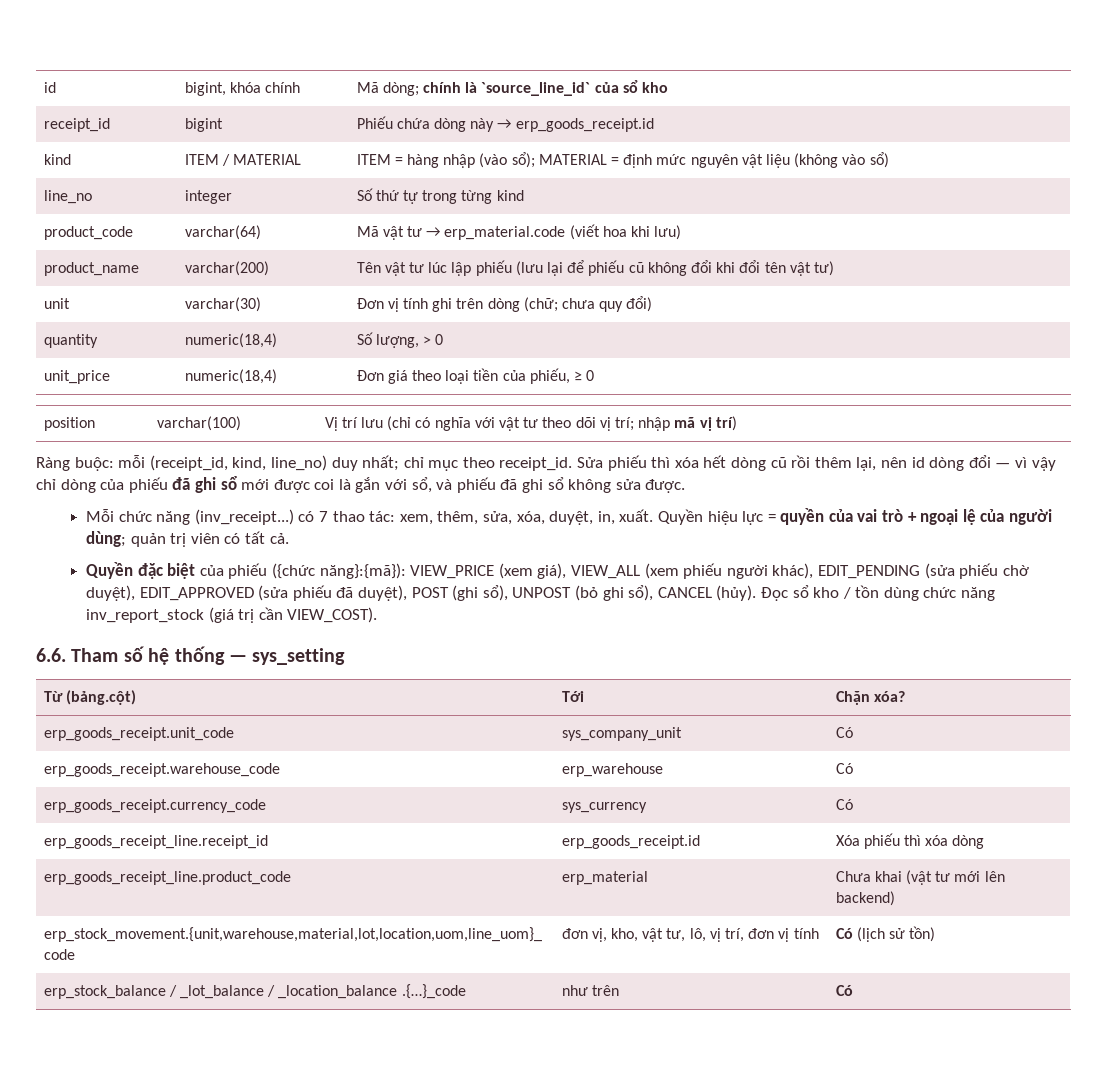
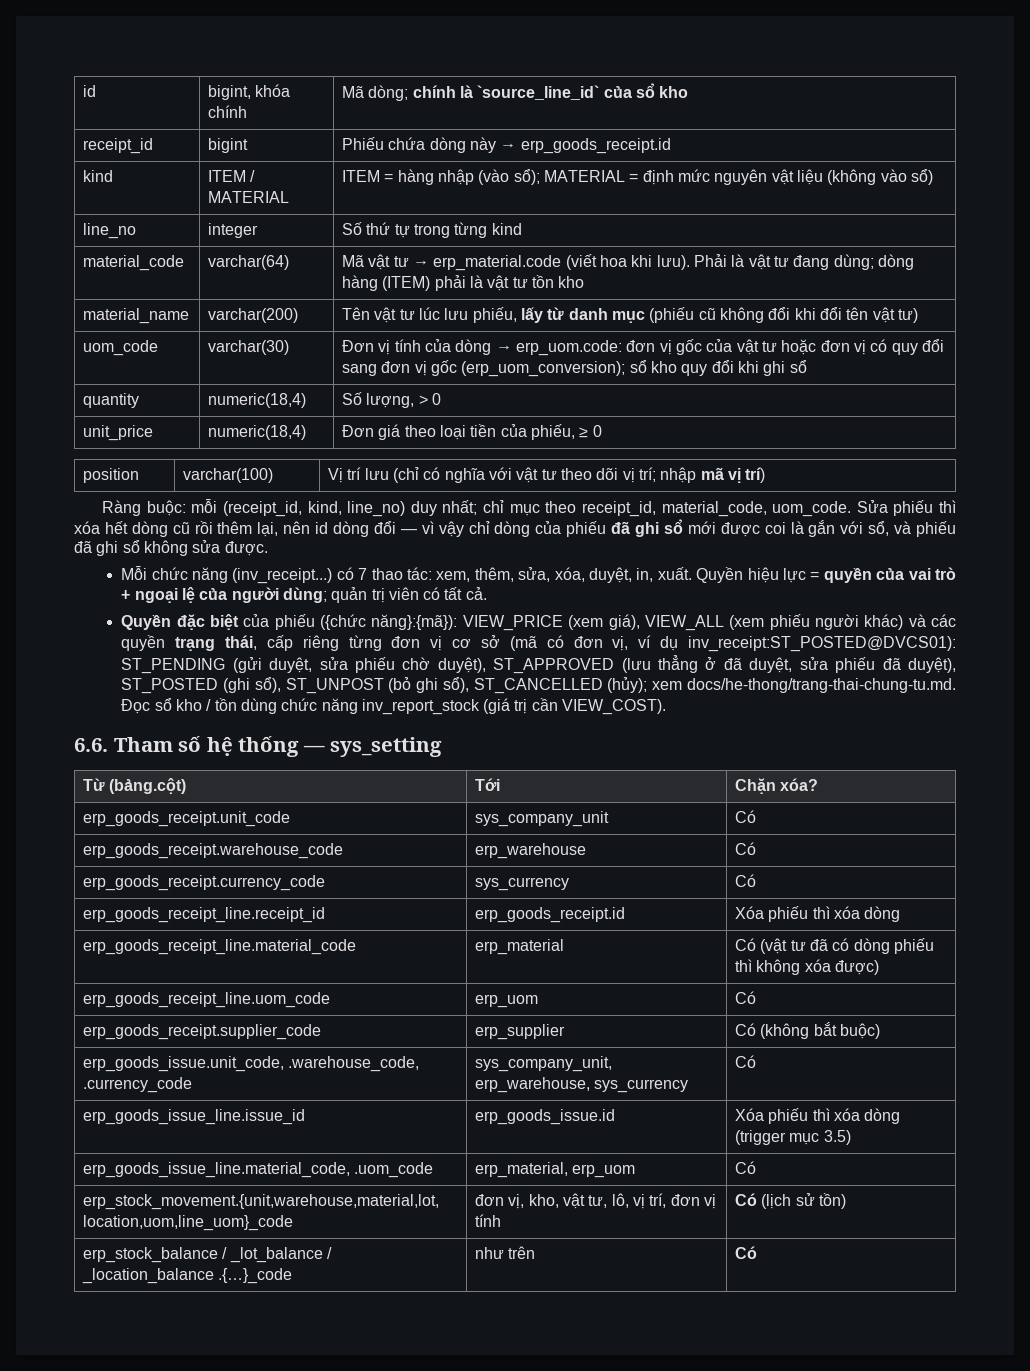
- product_code | varchar(64) | Mã vật tư → erp_material.code (viết hoa khi lưu)
- product_name | varchar(200) | Tên vật tư lúc lập phiếu (lưu lại để phiếu cũ không đổi khi đổi tên vật tư)
+ material_code | varchar(64) | Mã vật tư → erp_material.code (viết hoa khi lưu). Phải là vật tư đang dùng; dòng hàng (ITEM) phải là vật tư tồn kho
+ material_name | varchar(200) | Tên vật tư lúc lưu phiếu, lấy từ danh mục (phiếu cũ không đổi khi đổi tên vật tư)
- unit | varchar(30) | Đơn vị tính ghi trên dòng (chữ; chưa quy đổi)
+ uom_code | varchar(30) | Đơn vị tính của dòng → erp_uom.code: đơn vị gốc của vật tư hoặc đơn vị có quy đổi sang đơn vị gốc (erp_uom_conversion); sổ kho quy đổi khi ghi sổ
- Ràng buộc: mỗi (receipt_id, kind, line_no) duy nhất; chỉ mục theo receipt_id.
+ Ràng buộc: mỗi (receipt_id, kind, line_no) duy nhất; chỉ mục theo receipt_id, material_code, uom_code.
- Quyền đặc biệt của phiếu ({chức năng}:{mã}): VIEW_PRICE (xem giá), VIEW_ALL (xem phiếu người khác), EDIT_PENDING (sửa phiếu chờ duyệt), EDIT_APPROVED (sửa phiếu đã duyệt), POST (ghi sổ), UNPOST (bỏ ghi sổ), CANCEL (hủy). Đọc sổ kho / tồn dùng chức năng inv_report_stock (giá trị cần VIEW_COST).
+ Quyền đặc biệt của phiếu ({chức năng}:{mã}): VIEW_PRICE (xem giá), VIEW_ALL (xem phiếu người khác) và các quyền trạng thái, cấp riêng từng đơn vị cơ sở (mã có đơn vị, ví dụ inv_receipt:ST_POSTED@DVCS01): ST_PENDING (gửi duyệt, sửa phiếu chờ duyệt), ST_APPROVED (lưu thẳng ở đã duyệt, sửa phiếu đã duyệt), ST_POSTED (ghi sổ), ST_UNPOST (bỏ ghi sổ), ST_CANCELLED (hủy); xem docs/he-thong/trang-thai-chung-tu.md. Đọc sổ kho / tồn dùng chức năng inv_report_stock (giá trị cần VIEW_COST).
- erp_goods_receipt_line.product_code | erp_material | Chưa khai (vật tư mới lên backend)
+ erp_goods_receipt_line.material_code | erp_material | Có (vật tư đã có dòng phiếu thì không xóa được)
+ erp_goods_receipt_line.uom_code | erp_uom | Có
+ erp_goods_receipt.supplier_code | erp_supplier | Có (không bắt buộc)
+ erp_goods_issue.unit_code, .warehouse_code, .currency_code | sys_company_unit, erp_warehouse, sys_currency | Có
+ erp_goods_issue_line.issue_id | erp_goods_issue.id | Xóa phiếu thì xóa dòng (trigger mục 3.5)
+ erp_goods_issue_line.material_code, .uom_code | erp_material, erp_uom | Có

